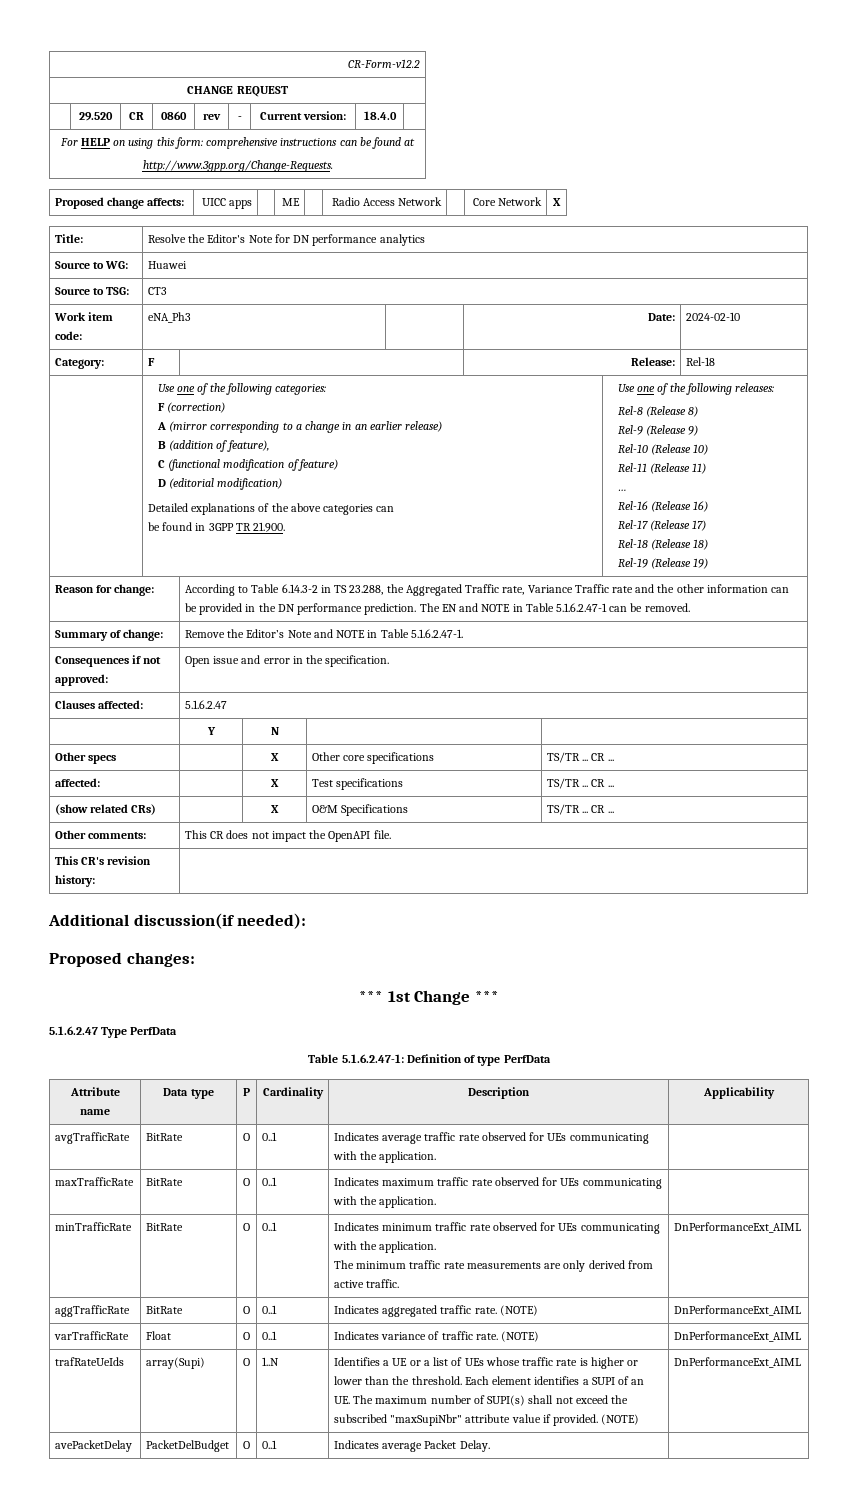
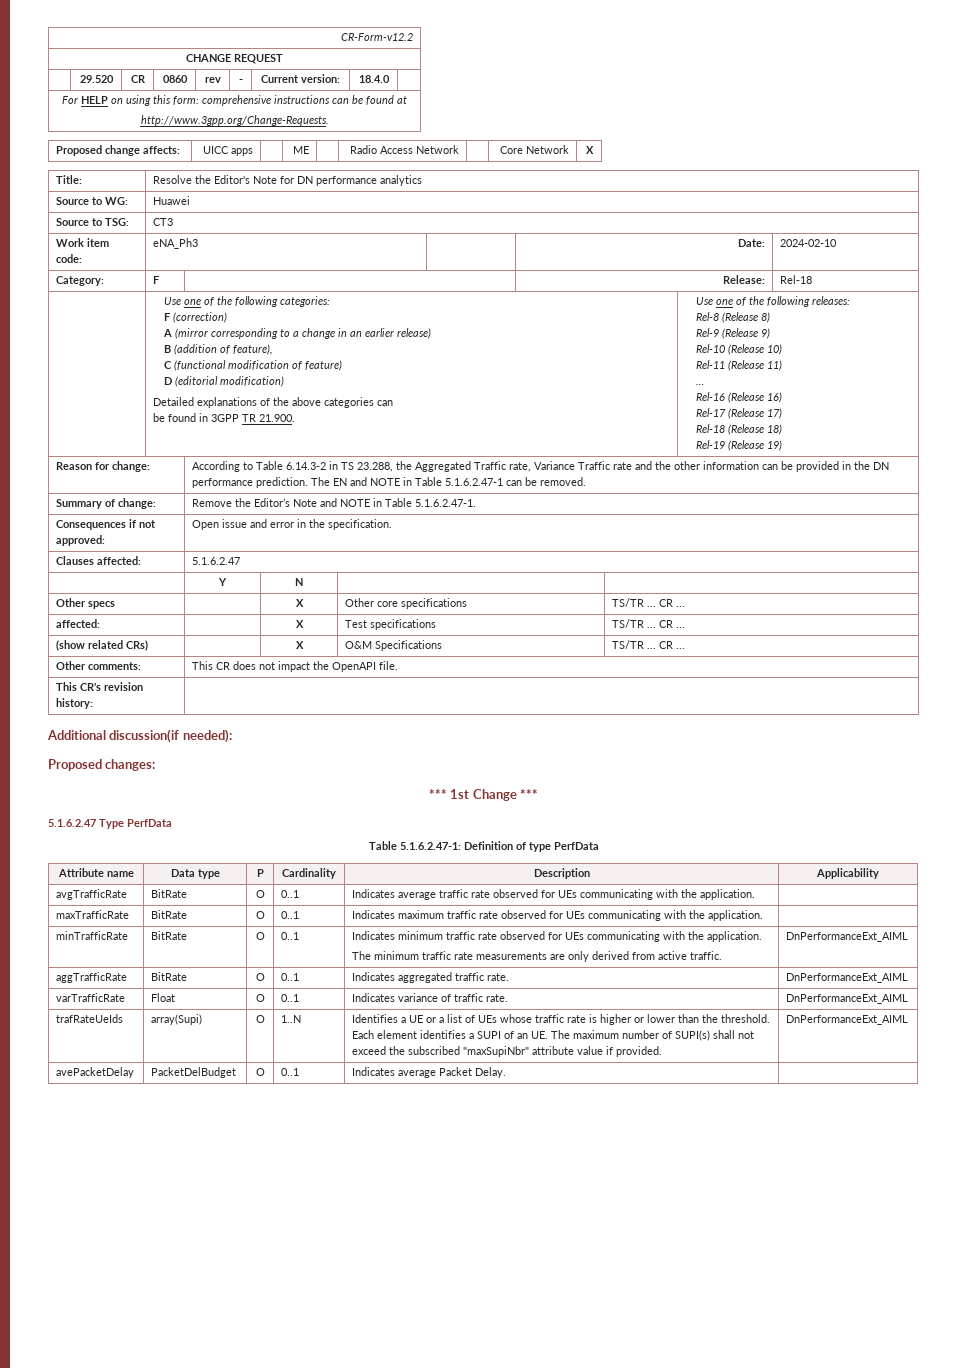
- aggTrafficRate | BitRate | O | 0..1 | Indicates aggregated traffic rate. (NOTE) | DnPerformanceExt_AIML
+ aggTrafficRate | BitRate | O | 0..1 | Indicates aggregated traffic rate. | DnPerformanceExt_AIML
- varTrafficRate | Float | O | 0..1 | Indicates variance of traffic rate. (NOTE) | DnPerformanceExt_AIML
+ varTrafficRate | Float | O | 0..1 | Indicates variance of traffic rate. | DnPerformanceExt_AIML
- Each element identifies a SUPI of an UE. The maximum number of SUPI(s) shall not exceed the subscribed "maxSupiNbr" attribute value if provided. (NOTE)
+ Each element identifies a SUPI of an UE. The maximum number of SUPI(s) shall not exceed the subscribed "maxSupiNbr" attribute value if provided.

